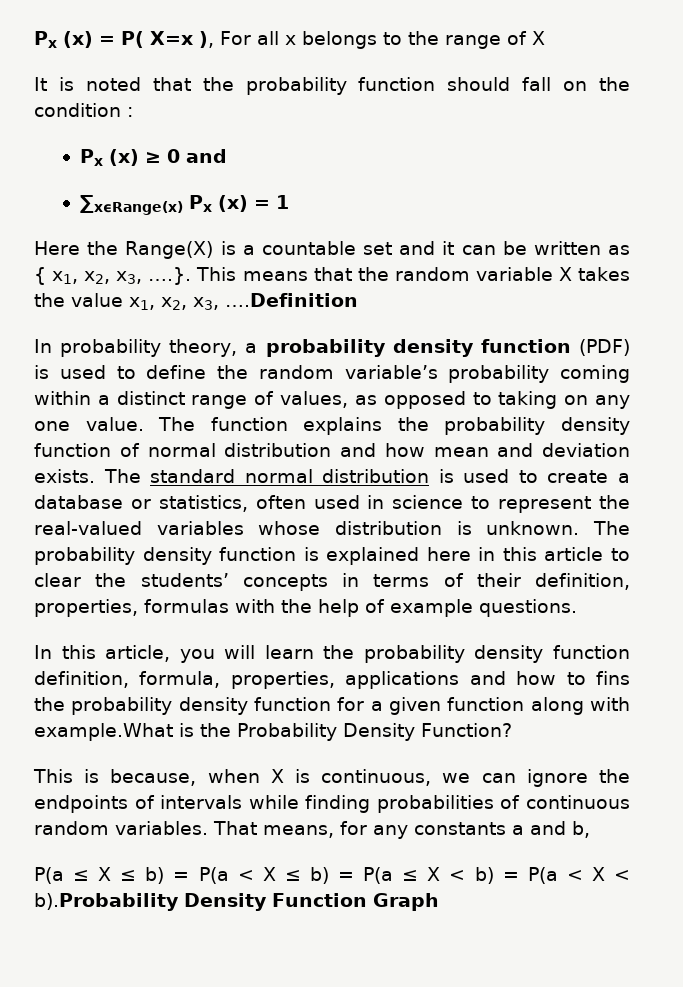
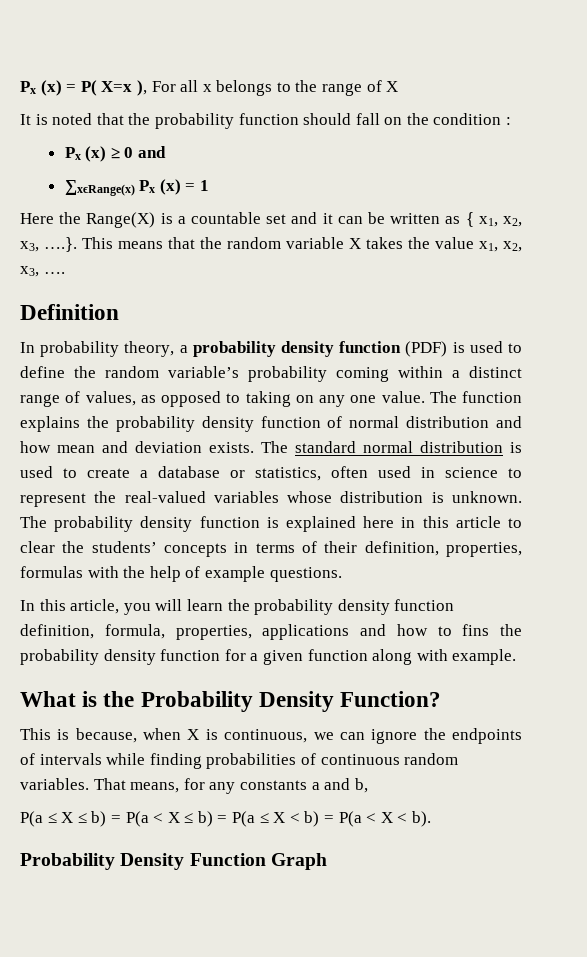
- Here the Range(X) is a countable set and it can be written as { x1, x2, x3, ….}. This means that the random variable X takes the value x1, x2, x3, ….Definition
+ Here the Range(X) is a countable set and it can be written as { x1, x2, x3, ….}. This means that the random variable X takes the value x1, x2, x3, ….
+ Definition
- In this article, you will learn the probability density function definition, formula, properties, applications and how to fins the probability density function for a given function along with example.What is the Probability Density Function?
+ In this article, you will learn the probability density function definition, formula, properties, applications and how to fins the probability density function for a given function along with example.
+ What is the Probability Density Function?
- P(a ≤ X ≤ b) = P(a < X ≤ b) = P(a ≤ X < b) = P(a < X < b).Probability Density Function Graph
+ P(a ≤ X ≤ b) = P(a < X ≤ b) = P(a ≤ X < b) = P(a < X < b).
+ Probability Density Function Graph

